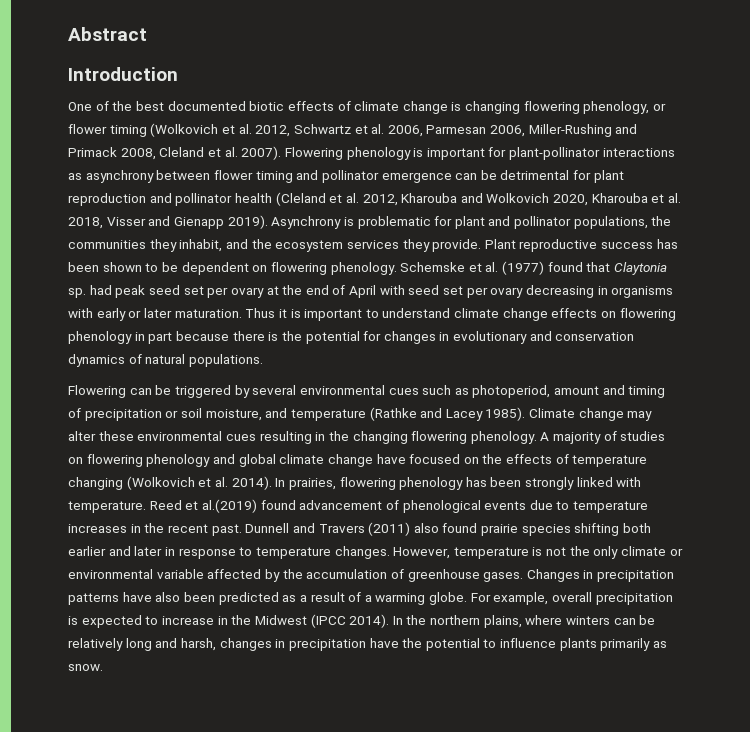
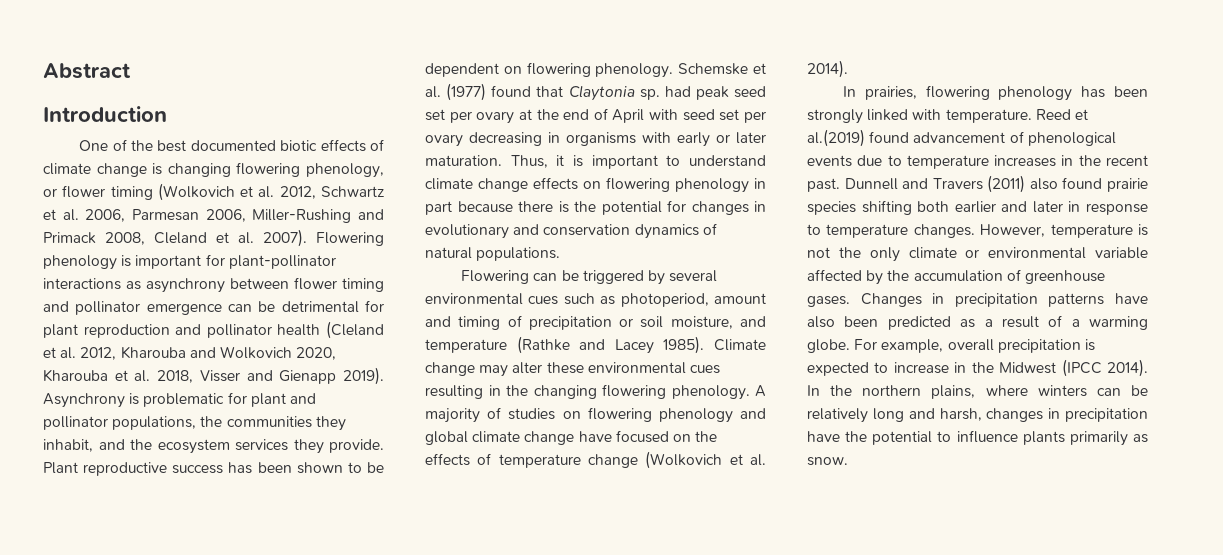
- Thus it is important to understand climate change effects on flowering phenology in part because there is the potential for changes in evolutionary and conservation dynamics of natural populations.
+ Thus, it is important to understand climate change effects on flowering phenology in part because there is the potential for changes in evolutionary and conservation dynamics of natural populations.
- A majority of studies on flowering phenology and global climate change have focused on the effects of temperature changing (Wolkovich et al. 2014). In prairies, flowering phenology has been strongly linked with temperature.
+ A majority of studies on flowering phenology and global climate change have focused on the effects of temperature change (Wolkovich et al. 2014).
+ In prairies, flowering phenology has been strongly linked with temperature.

